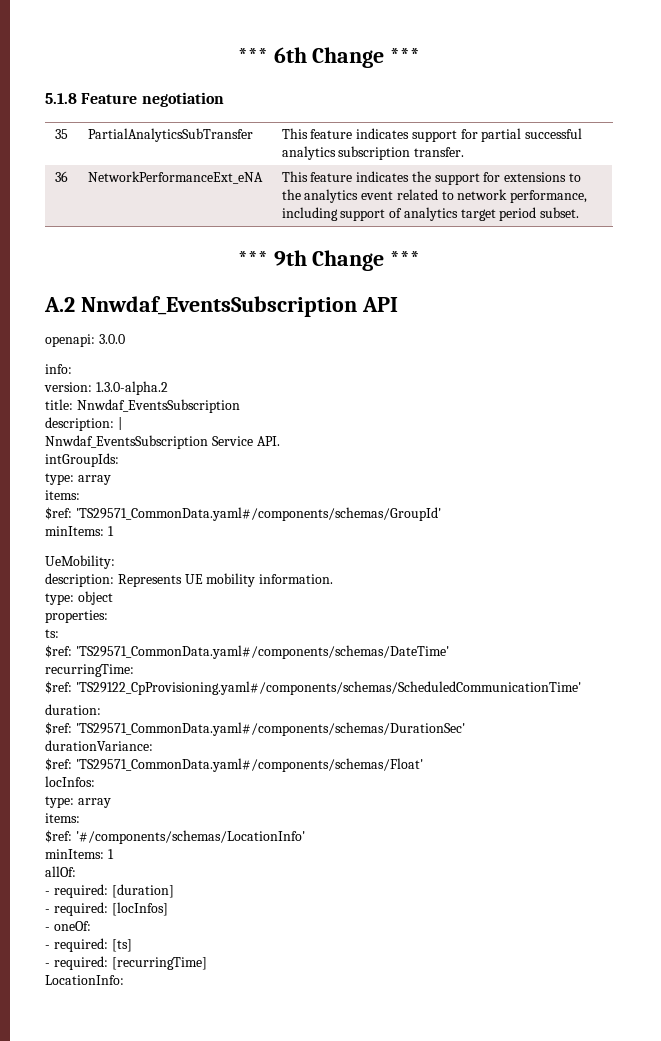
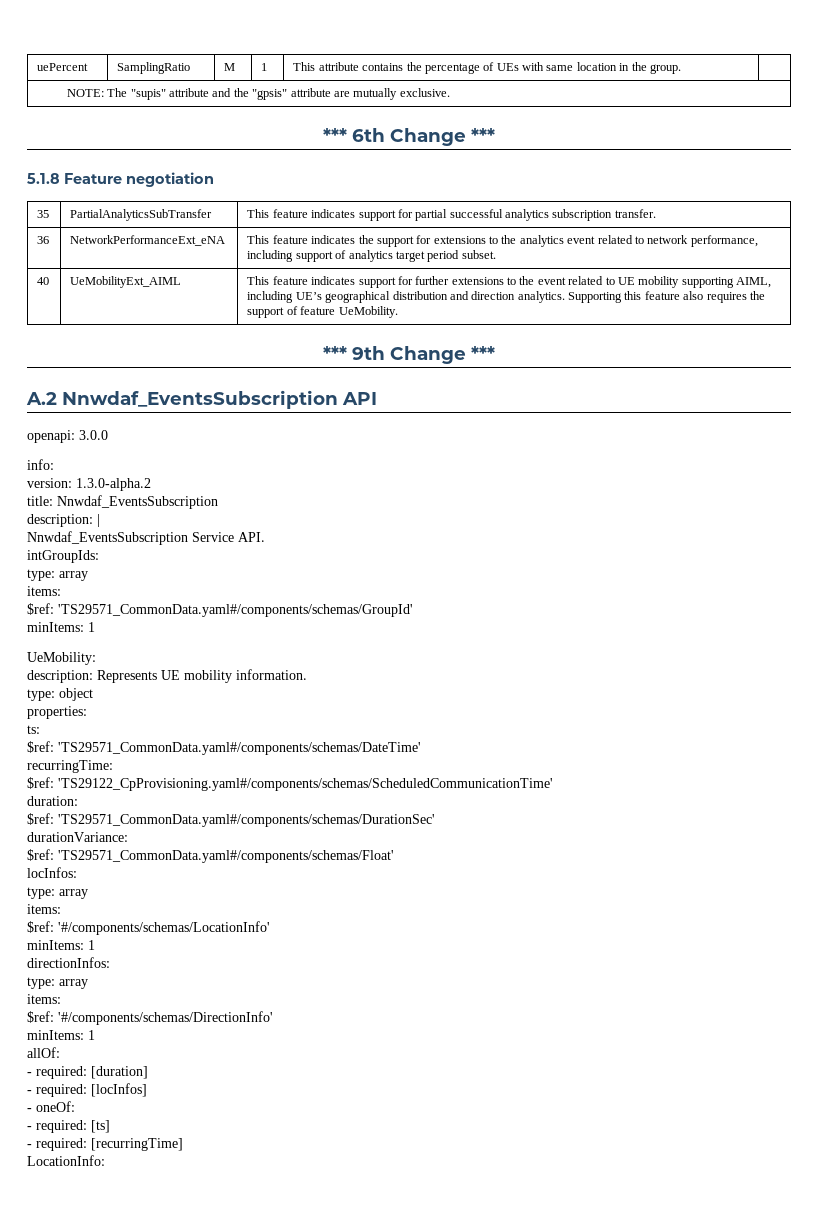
+ uePercent | SamplingRatio | M | 1 | This attribute contains the percentage of UEs with same location in the group. |
+ NOTE: The "supis" attribute and the "gpsis" attribute are mutually exclusive.
+ 40 | UeMobilityExt_AIML | This feature indicates support for further extensions to the event related to UE mobility supporting AIML, including UE’s geographical distribution and direction analytics. Supporting this feature also requires the support of feature UeMobility.
+ directionInfos:
+ type: array
+ items:
+ $ref: '#/components/schemas/DirectionInfo'
+ minItems: 1

